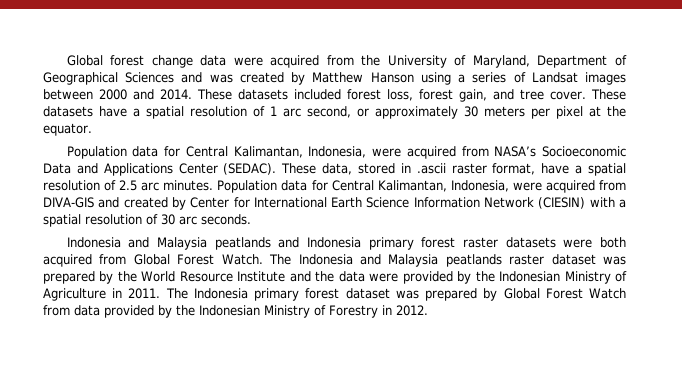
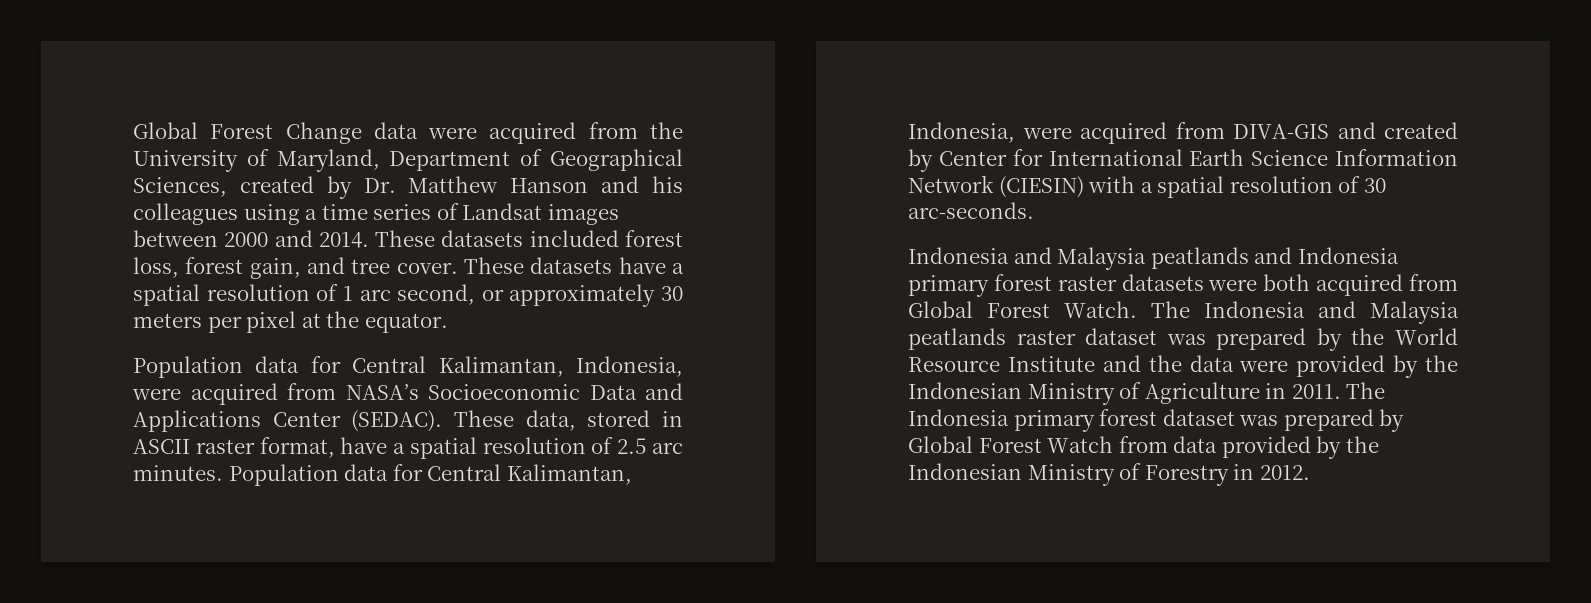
- Global forest change data were acquired from the University of Maryland, Department of Geographical Sciences and was created by Matthew Hanson using a series of Landsat images between 2000 and 2014.
+ Global Forest Change data were acquired from the University of Maryland, Department of Geographical Sciences, created by Dr. Matthew Hanson and his colleagues using a time series of Landsat images between 2000 and 2014.
- These data, stored in .ascii raster format, have a spatial resolution of 2.5 arc minutes.
+ These data, stored in ASCII raster format, have a spatial resolution of 2.5 arc minutes.
- Population data for Central Kalimantan, Indonesia, were acquired from DIVA-GIS and created by Center for International Earth Science Information Network (CIESIN) with a spatial resolution of 30 arc seconds.
+ Population data for Central Kalimantan, Indonesia, were acquired from DIVA-GIS and created by Center for International Earth Science Information Network (CIESIN) with a spatial resolution of 30 arc-seconds.

